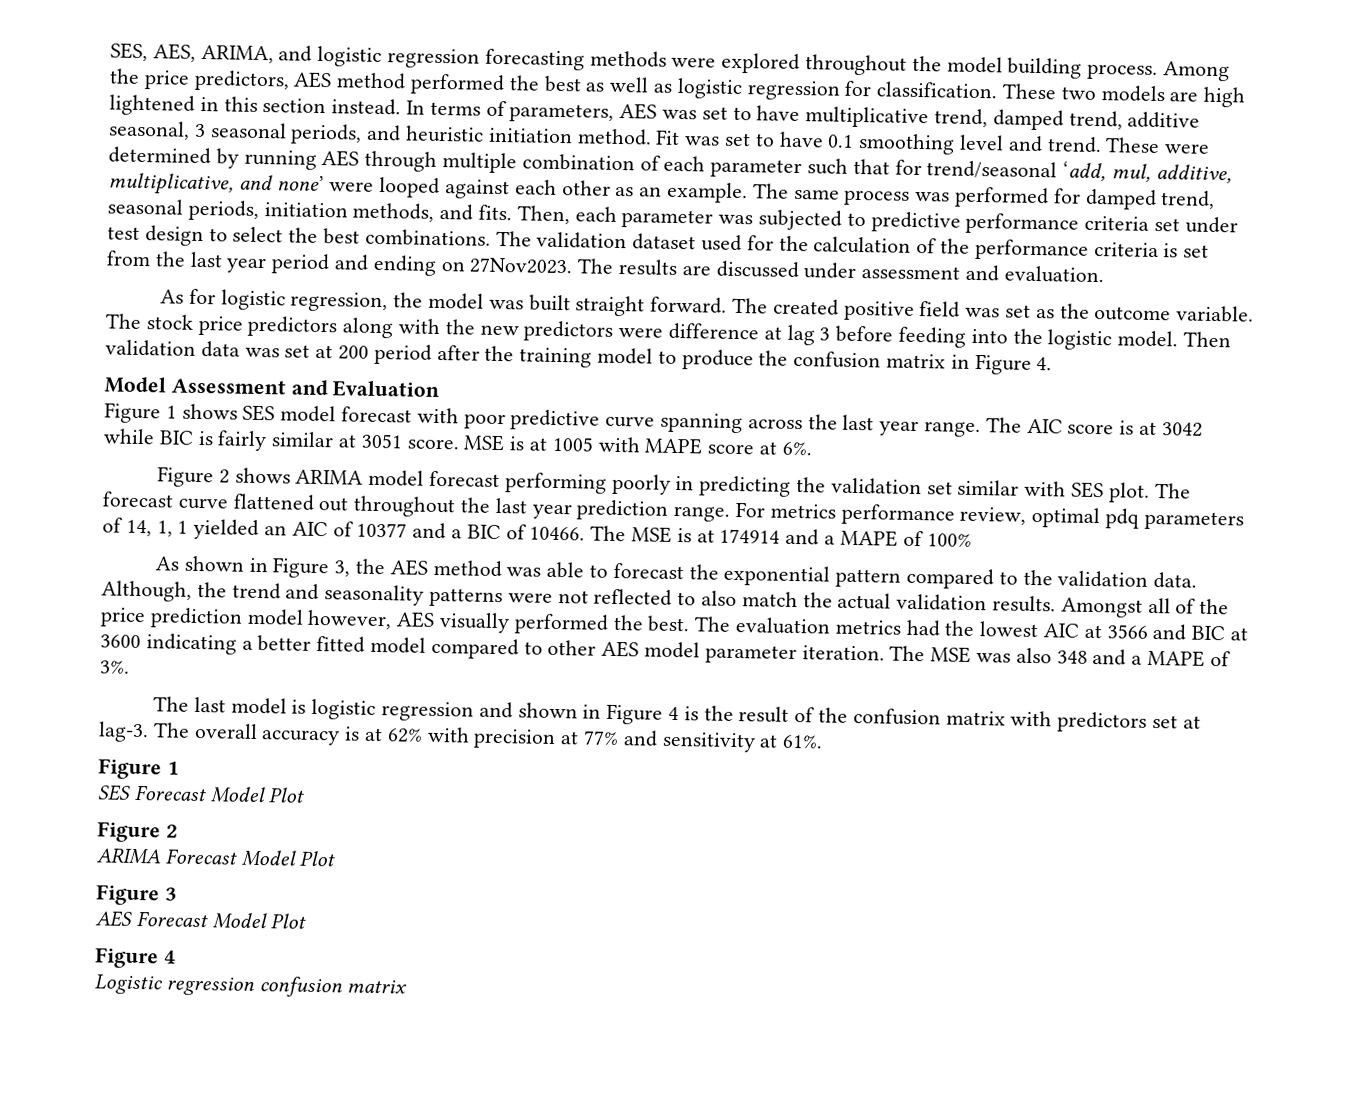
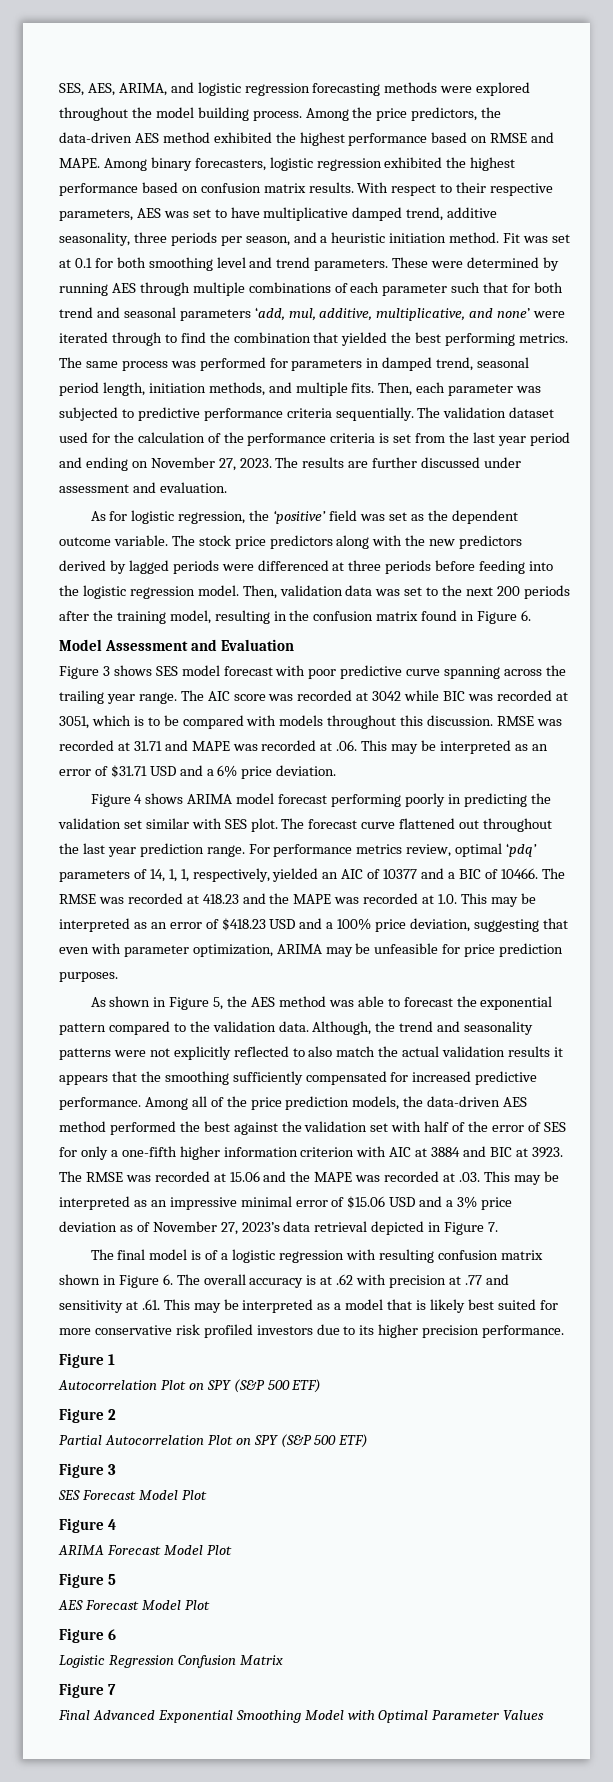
- Among the price predictors, AES method performed the best as well as logistic regression for classification. These two models are high lightened in this section instead. In terms of parameters, AES was set to have multiplicative trend, damped trend, additive seasonal, 3 seasonal periods, and heuristic initiation method.
+ Among the price predictors, the data-driven AES method exhibited the highest performance based on RMSE and MAPE. Among binary forecasters, logistic regression exhibited the highest performance based on confusion matrix results. With respect to their respective parameters, AES was set to have multiplicative damped trend, additive seasonality, three periods per season, and a heuristic initiation method.
- Fit was set to have 0.1 smoothing level and trend.
+ Fit was set at 0.1 for both smoothing level and trend parameters.
- These were determined by running AES through multiple combination of each parameter such that for trend/seasonal ‘add, mul, additive, multiplicative, and none’ were looped against each other as an example.
+ These were determined by running AES through multiple combinations of each parameter such that for both trend and seasonal parameters ‘add, mul, additive, multiplicative, and none’ were iterated through to find the combination that yielded the best performing metrics.
- The same process was performed for damped trend, seasonal periods, initiation methods, and fits.
+ The same process was performed for parameters in damped trend, seasonal period length, initiation methods, and multiple fits.
- Then, each parameter was subjected to predictive performance criteria set under test design to select the best combinations.
+ Then, each parameter was subjected to predictive performance criteria sequentially.
- The validation dataset used for the calculation of the performance criteria is set from the last year period and ending on 27Nov2023.
+ The validation dataset used for the calculation of the performance criteria is set from the last year period and ending on November 27, 2023.
- The results are discussed under assessment and evaluation.
+ The results are further discussed under assessment and evaluation.
- As for logistic regression, the model was built straight forward. The created positive field was set as the outcome variable.
+ As for logistic regression, the ‘positive’ field was set as the dependent outcome variable.
- The stock price predictors along with the new predictors were difference at lag 3 before feeding into the logistic model. Then validation data was set at 200 period after the training model to produce the confusion matrix in Figure 4.
+ The stock price predictors along with the new predictors derived by lagged periods were differenced at three periods before feeding into the logistic regression model. Then, validation data was set to the next 200 periods after the training model, resulting in the confusion matrix found in Figure 6.
- Figure 1 shows SES model forecast with poor predictive curve spanning across the last year range.
+ Figure 3 shows SES model forecast with poor predictive curve spanning across the trailing year range.
- The AIC score is at 3042 while BIC is fairly similar at 3051 score. MSE is at 1005 with MAPE score at 6%.
- Figure 2 shows ARIMA model forecast performing poorly in predicting the validation set similar with SES plot.
+ The AIC score was recorded at 3042 while BIC was recorded at 3051, which is to be compared with models throughout this discussion. RMSE was recorded at 31.71 and MAPE was recorded at .06. This may be interpreted as an error of $31.71 USD and a 6% price deviation.
+ Figure 4 shows ARIMA model forecast performing poorly in predicting the validation set similar with SES plot.
- For metrics performance review, optimal pdq parameters of 14, 1, 1 yielded an AIC of 10377 and a BIC of 10466.
+ For performance metrics review, optimal ‘pdq’ parameters of 14, 1, 1, respectively, yielded an AIC of 10377 and a BIC of 10466.
- The MSE is at 174914 and a MAPE of 100%
+ The RMSE was recorded at 418.23 and the MAPE was recorded at 1.0. This may be interpreted as an error of $418.23 USD and a 100% price deviation, suggesting that even with parameter optimization, ARIMA may be unfeasible for price prediction purposes.
- As shown in Figure 3, the AES method was able to forecast the exponential pattern compared to the validation data.
+ As shown in Figure 5, the AES method was able to forecast the exponential pattern compared to the validation data.
- Although, the trend and seasonality patterns were not reflected to also match the actual validation results. Amongst all of the price prediction model however, AES visually performed the best. The evaluation metrics had the lowest AIC at 3566 and BIC at 3600 indicating a better fitted model compared to other AES model parameter iteration. The MSE was also 348 and a MAPE of 3%.
- The last model is logistic regression and shown in Figure 4 is the result of the confusion matrix with predictors set at lag-3. The overall accuracy is at 62% with precision at 77% and sensitivity at 61%.
+ Although, the trend and seasonality patterns were not explicitly reflected to also match the actual validation results it appears that the smoothing sufficiently compensated for increased predictive performance. Among all of the price prediction models, the data-driven AES method performed the best against the validation set with half of the error of SES for only a one-fifth higher information criterion with AIC at 3884 and BIC at 3923. The RMSE was recorded at 15.06 and the MAPE was recorded at .03. This may be interpreted as an impressive minimal error of $15.06 USD and a 3% price deviation as of November 27, 2023’s data retrieval depicted in Figure 7.
+ The final model is of a logistic regression with resulting confusion matrix shown in Figure 6. The overall accuracy is at .62 with precision at .77 and sensitivity at .61. This may be interpreted as a model that is likely best suited for more conservative risk profiled investors due to its higher precision performance.
  Figure 1
+ Autocorrelation Plot on SPY (S&P 500 ETF)
+ Figure 2
+ Partial Autocorrelation Plot on SPY (S&P 500 ETF)
+ Figure 3
  SES Forecast Model Plot
- Figure 2
+ Figure 4
- Figure 3
+ Figure 5
  AES Forecast Model Plot
- Figure 4
+ Figure 6
- Logistic regression confusion matrix
+ Logistic Regression Confusion Matrix
+ Figure 7
+ Final Advanced Exponential Smoothing Model with Optimal Parameter Values

